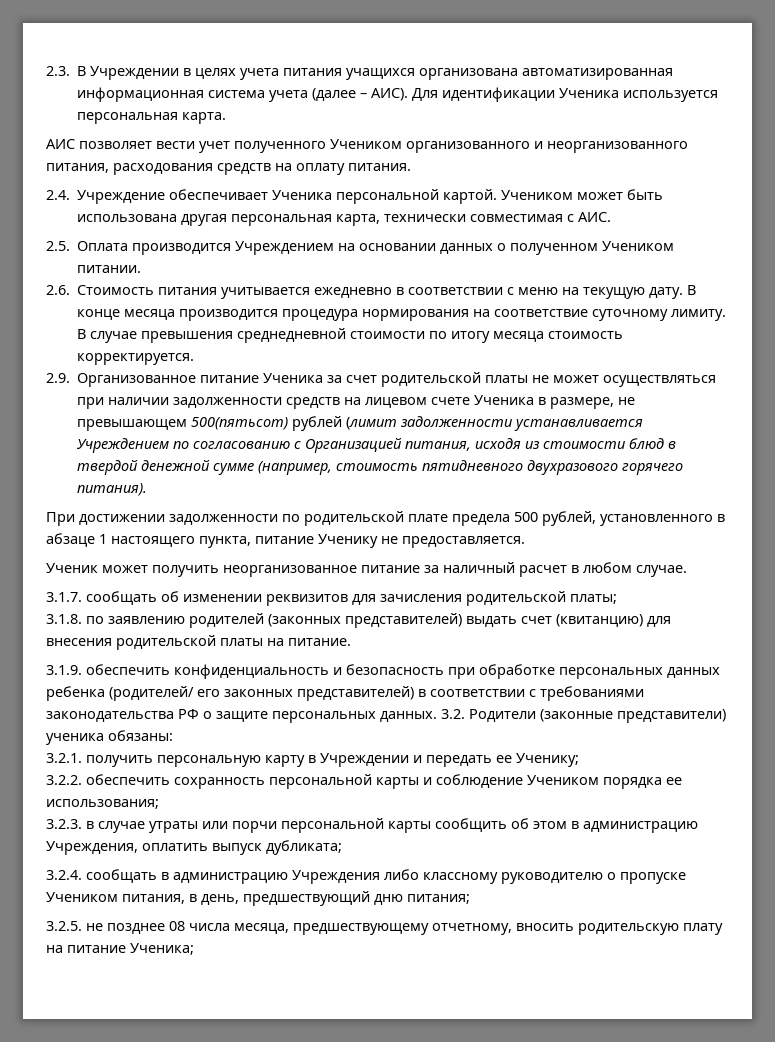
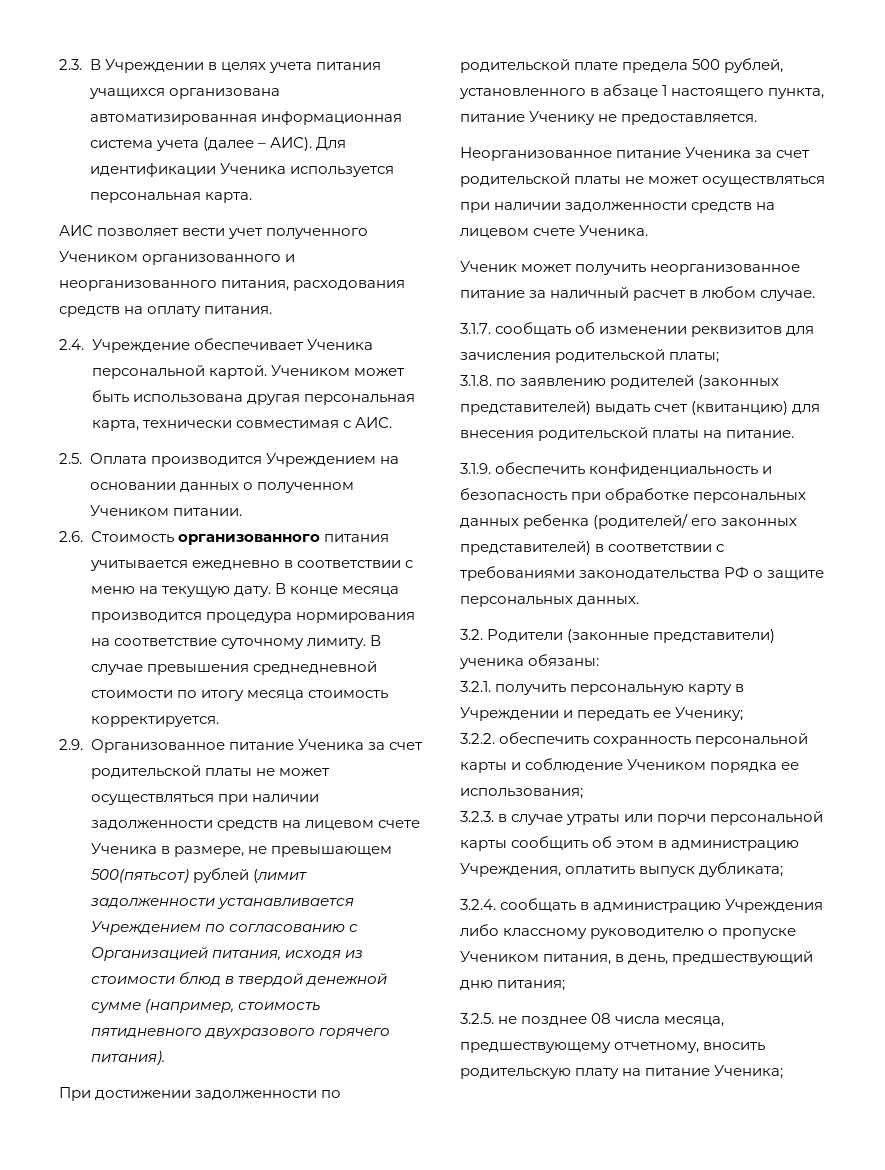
- 2.6. Стоимость питания учитывается ежедневно в соответствии с меню на текущую дату.
+ 2.6. Стоимость организованного питания учитывается ежедневно в соответствии с меню на текущую дату.
+ Неорганизованное питание Ученика за счет родительской платы не может осуществляться при наличии задолженности средств на лицевом счете Ученика.
- 3.1.9. обеспечить конфиденциальность и безопасность при обработке персональных данных ребенка (родителей/ его законных представителей) в соответствии с требованиями законодательства РФ о защите персональных данных. 3.2. Родители (законные представители) ученика обязаны:
+ 3.1.9. обеспечить конфиденциальность и безопасность при обработке персональных данных ребенка (родителей/ его законных представителей) в соответствии с требованиями законодательства РФ о защите персональных данных.
+ 3.2. Родители (законные представители) ученика обязаны:

